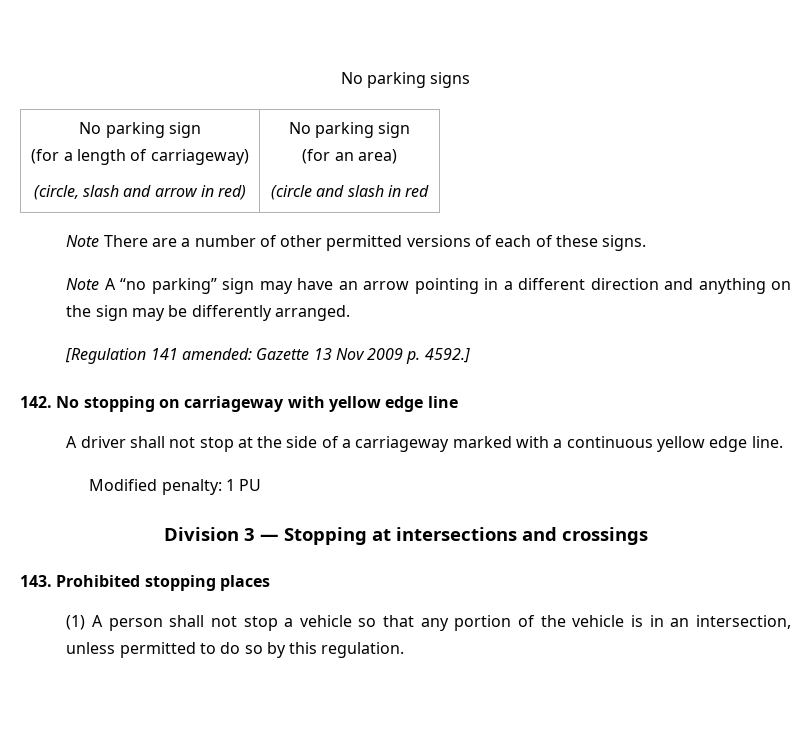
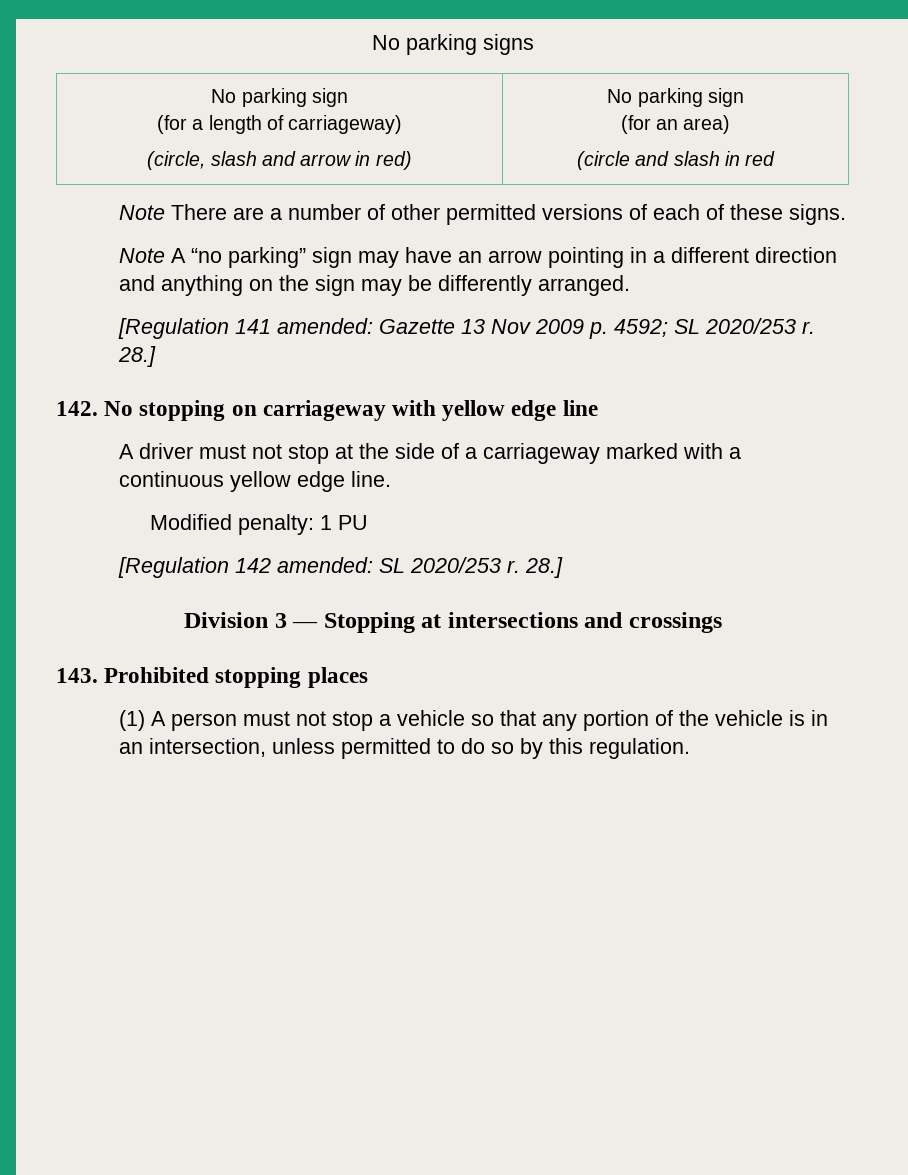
- [Regulation 141 amended: Gazette 13 Nov 2009 p. 4592.]
+ [Regulation 141 amended: Gazette 13 Nov 2009 p. 4592; SL 2020/253 r. 28.]
- A driver shall not stop at the side of a carriageway marked with a continuous yellow edge line.
+ A driver must not stop at the side of a carriageway marked with a continuous yellow edge line.
+ [Regulation 142 amended: SL 2020/253 r. 28.]
- (1) A person shall not stop a vehicle so that any portion of the vehicle is in an intersection, unless permitted to do so by this regulation.
+ (1) A person must not stop a vehicle so that any portion of the vehicle is in an intersection, unless permitted to do so by this regulation.

